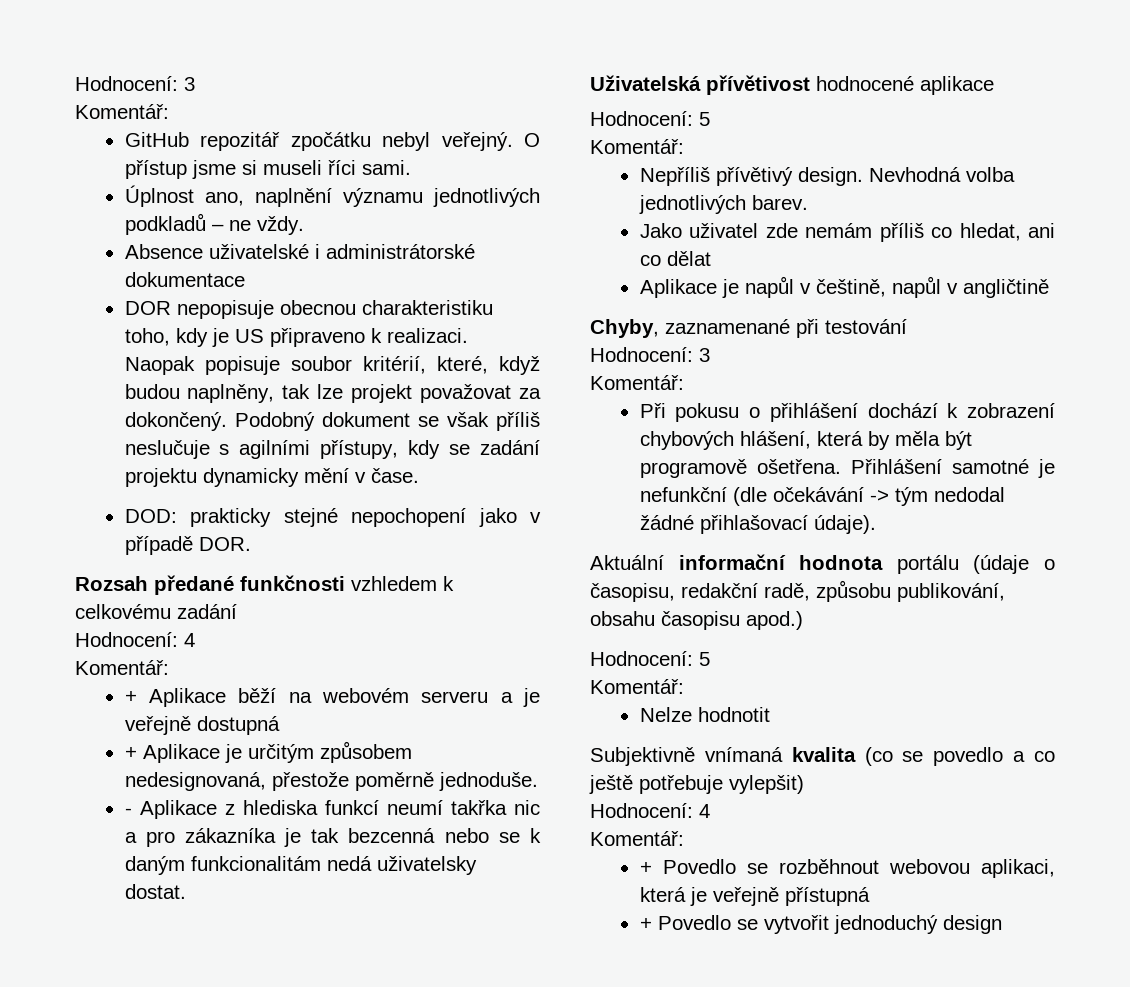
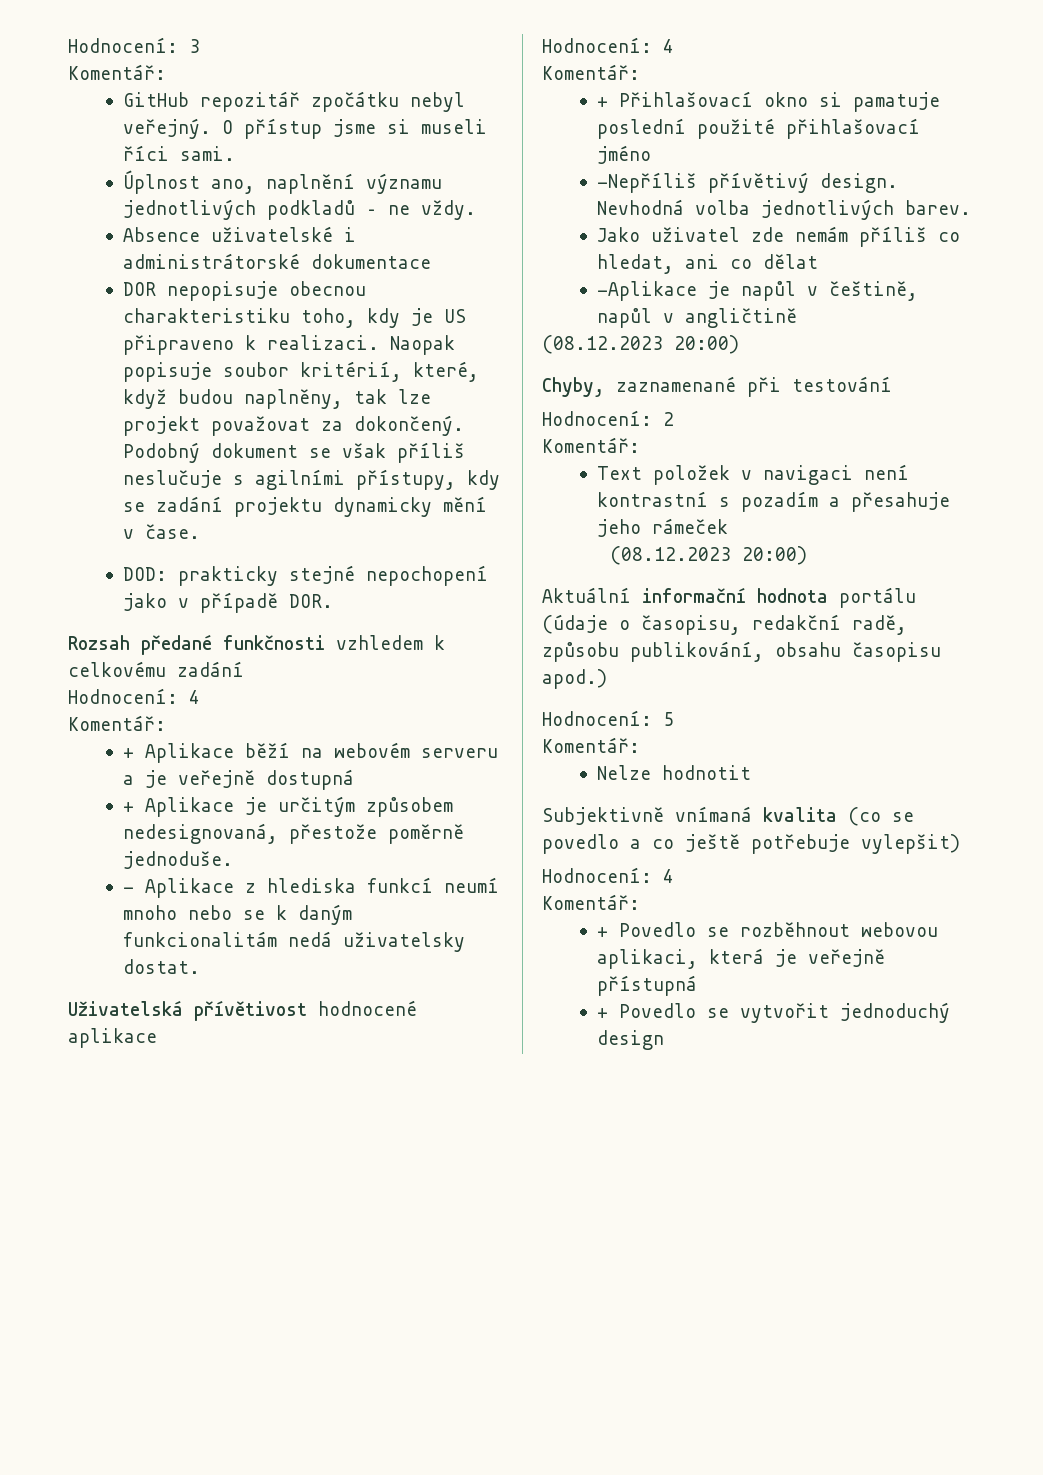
- - Aplikace z hlediska funkcí neumí takřka nic a pro zákazníka je tak bezcenná nebo se k daným funkcionalitám nedá uživatelsky dostat.
+ - Aplikace z hlediska funkcí neumí mnoho nebo se k daným funkcionalitám nedá uživatelsky dostat.
  Uživatelská přívětivost hodnocené aplikace
- Hodnocení: 5
+ Hodnocení: 4
  Komentář:
- Nepříliš přívětivý design.
+ + Přihlašovací okno si pamatuje poslední použité přihlašovací jméno
+ -Nepříliš přívětivý design.
- Aplikace je napůl v češtině, napůl v angličtině
+ -Aplikace je napůl v češtině, napůl v angličtině
+ (08.12.2023 20:00)
  Chyby, zaznamenané při testování
- Hodnocení: 3
+ Hodnocení: 2
  Komentář:
- Při pokusu o přihlášení dochází k zobrazení chybových hlášení, která by měla být programově ošetřena. Přihlášení samotné je nefunkční (dle očekávání -> tým nedodal žádné přihlašovací údaje).
+ Text položek v navigaci není kontrastní s pozadím a přesahuje jeho rámeček
+ (08.12.2023 20:00)

